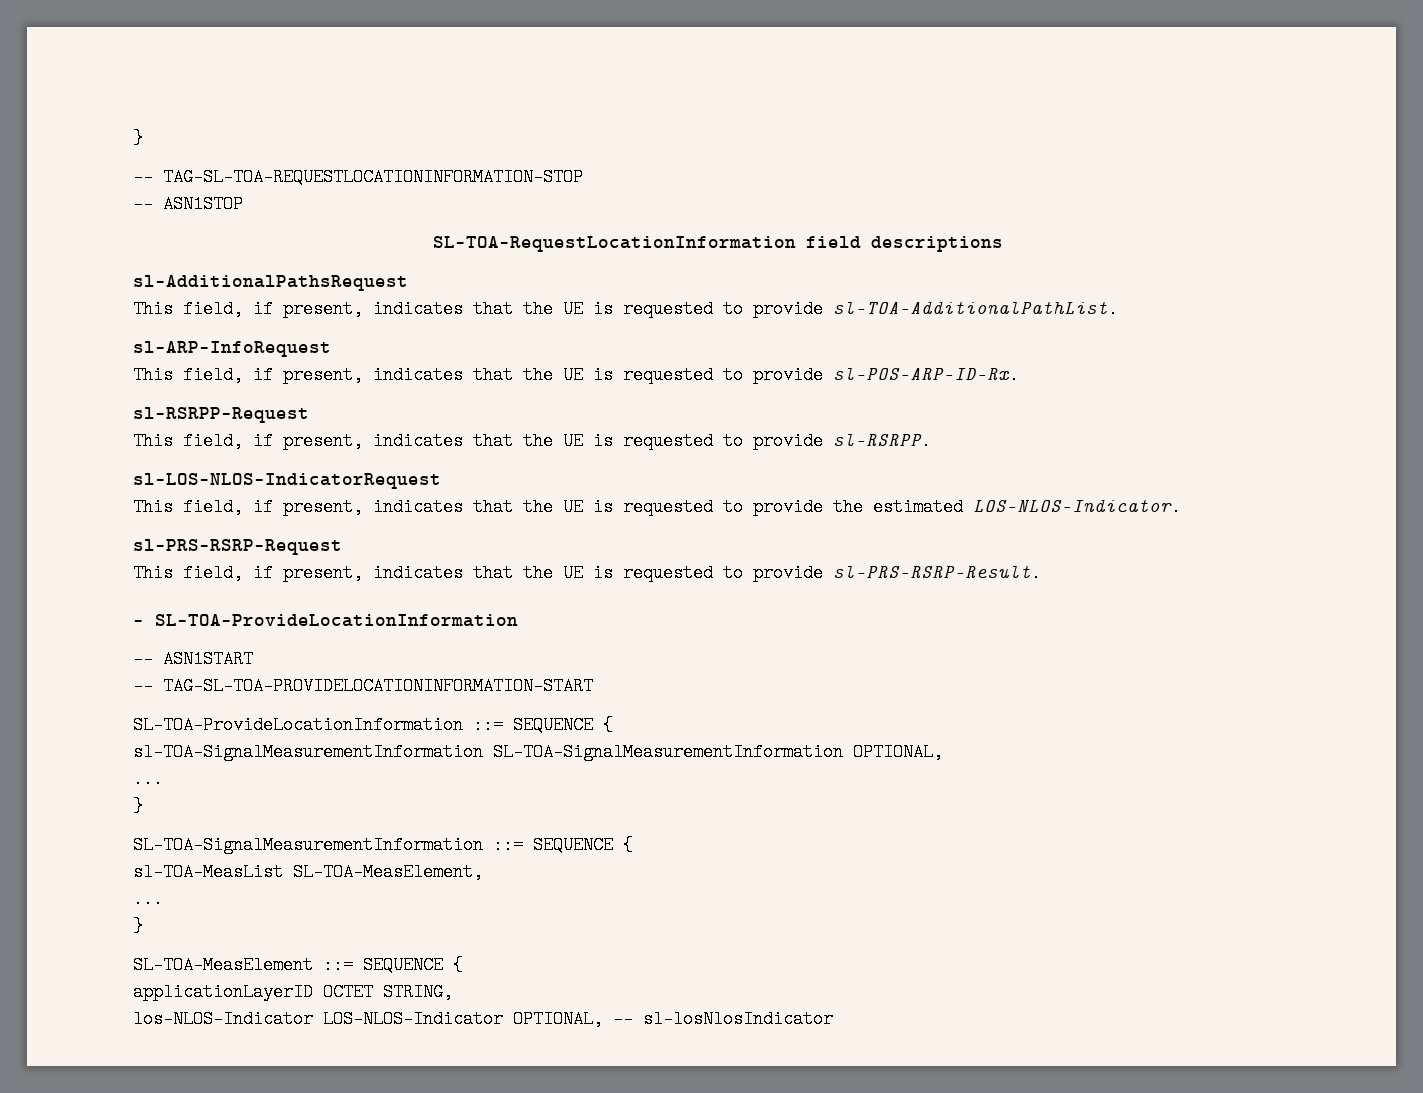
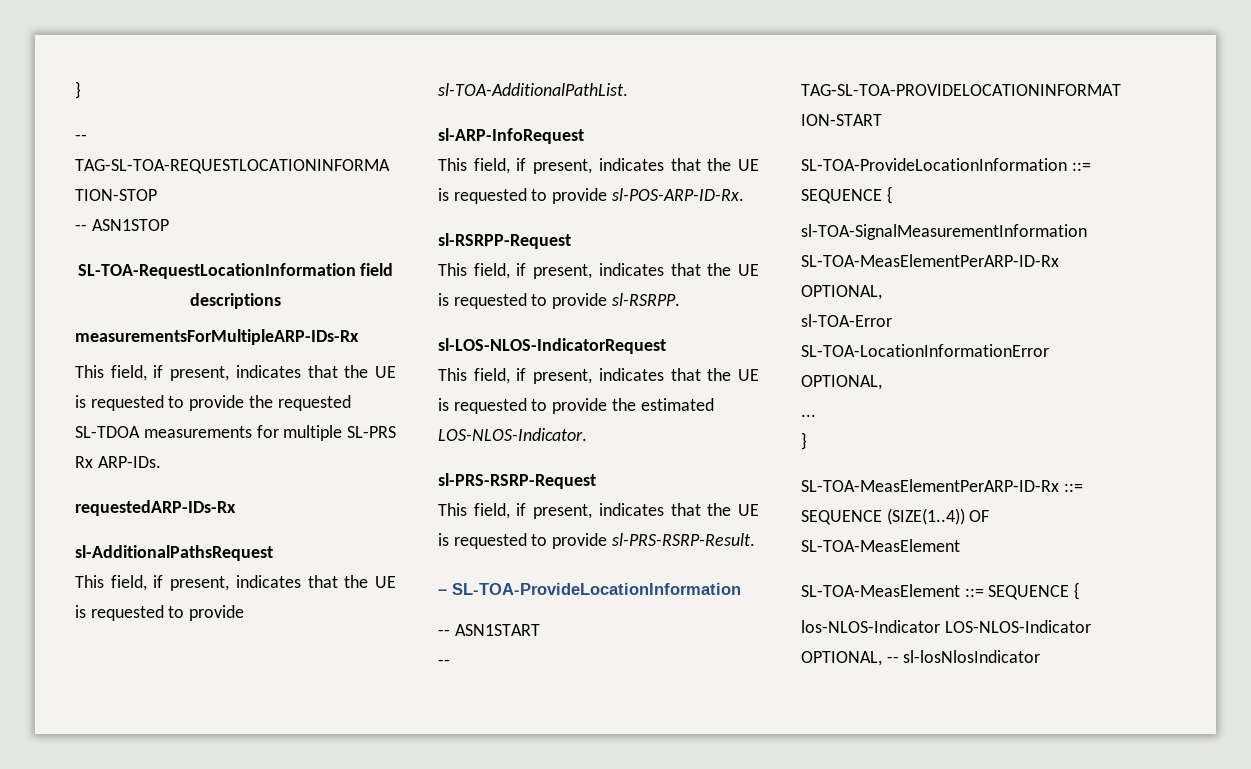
+ measurementsForMultipleARP-IDs-Rx
+ This field, if present, indicates that the UE is requested to provide the requested SL-TDOA measurements for multiple SL-PRS Rx ARP-IDs.
+ requestedARP-IDs-Rx
- sl-TOA-SignalMeasurementInformation SL-TOA-SignalMeasurementInformation OPTIONAL,
+ sl-TOA-SignalMeasurementInformation SL-TOA-MeasElementPerARP-ID-Rx OPTIONAL,
+ sl-TOA-Error SL-TOA-LocationInformationError OPTIONAL,
- SL-TOA-SignalMeasurementInformation ::= SEQUENCE {
- sl-TOA-MeasList SL-TOA-MeasElement,
- ...
- }
+ SL-TOA-MeasElementPerARP-ID-Rx ::= SEQUENCE (SIZE(1..4)) OF SL-TOA-MeasElement
- applicationLayerID OCTET STRING,

